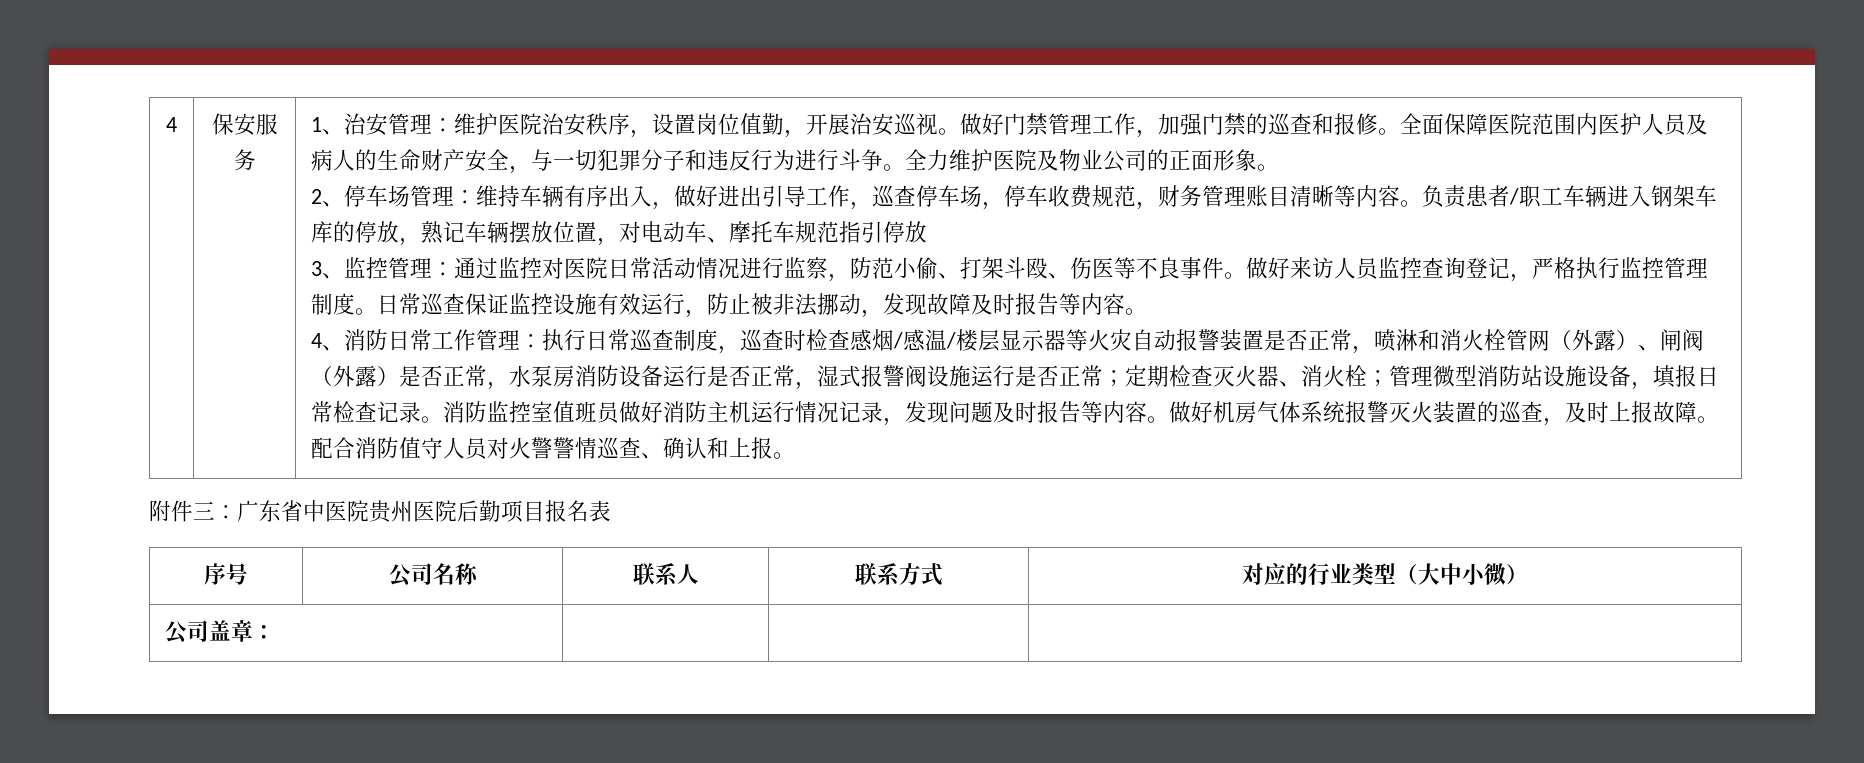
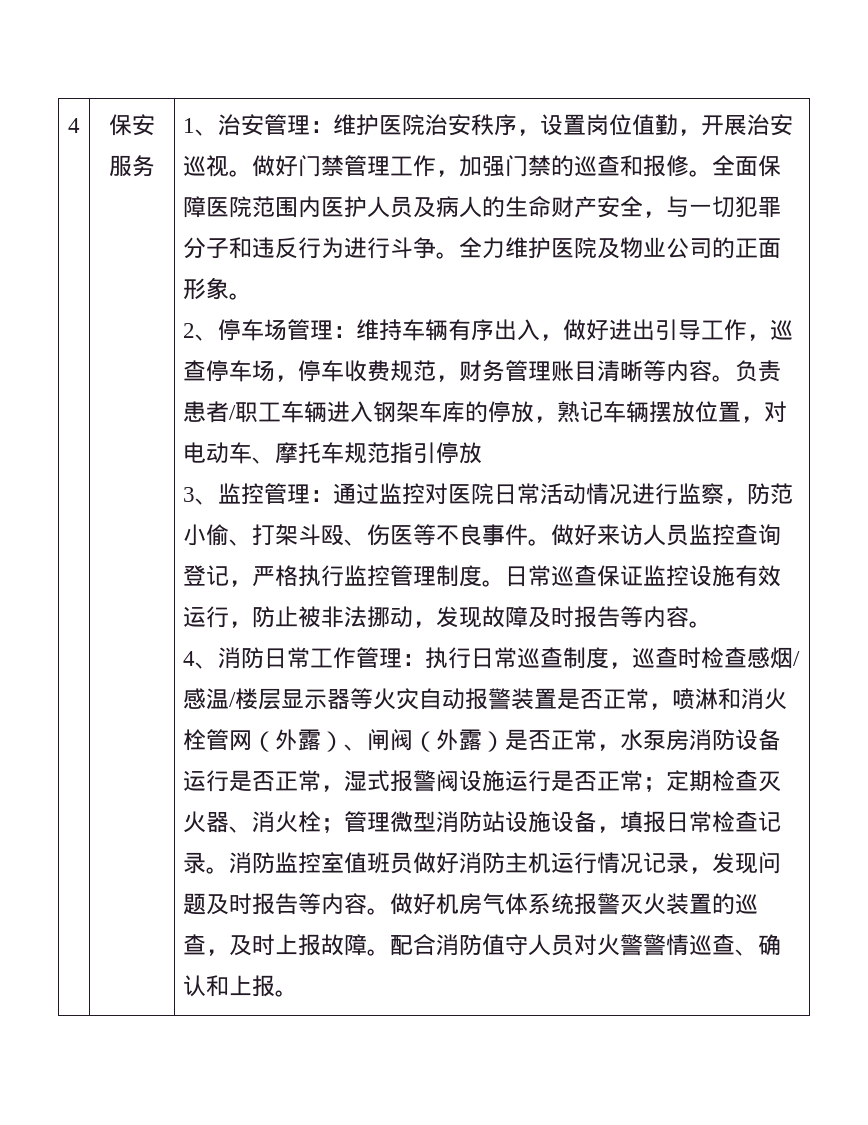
- 附件三：广东省中医院贵州医院后勤项目报名表
- 序号 | 公司名称 | 联系人 | 联系方式 | 对应的行业类型（大中小微）
- 公司盖章： | | |

